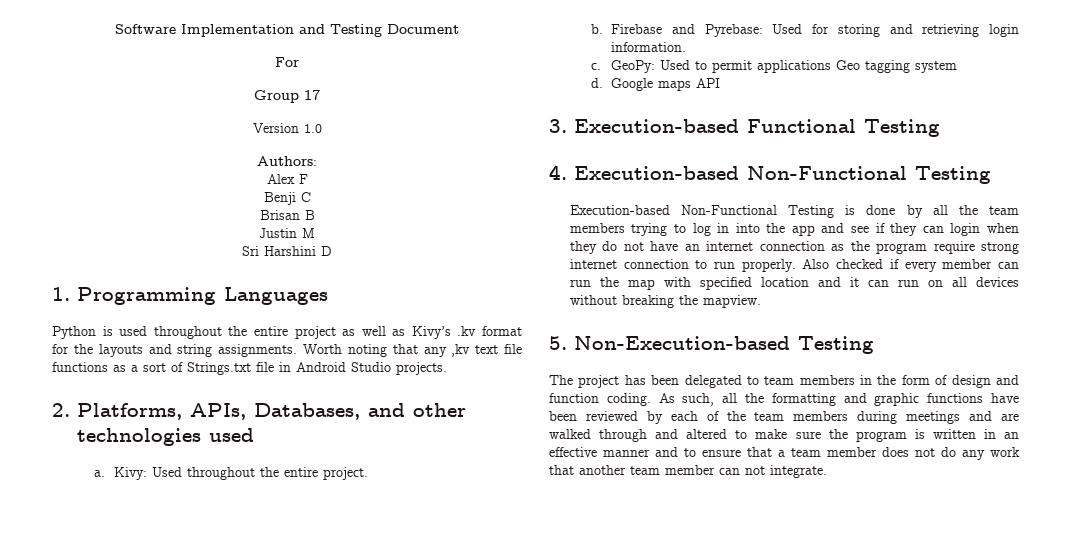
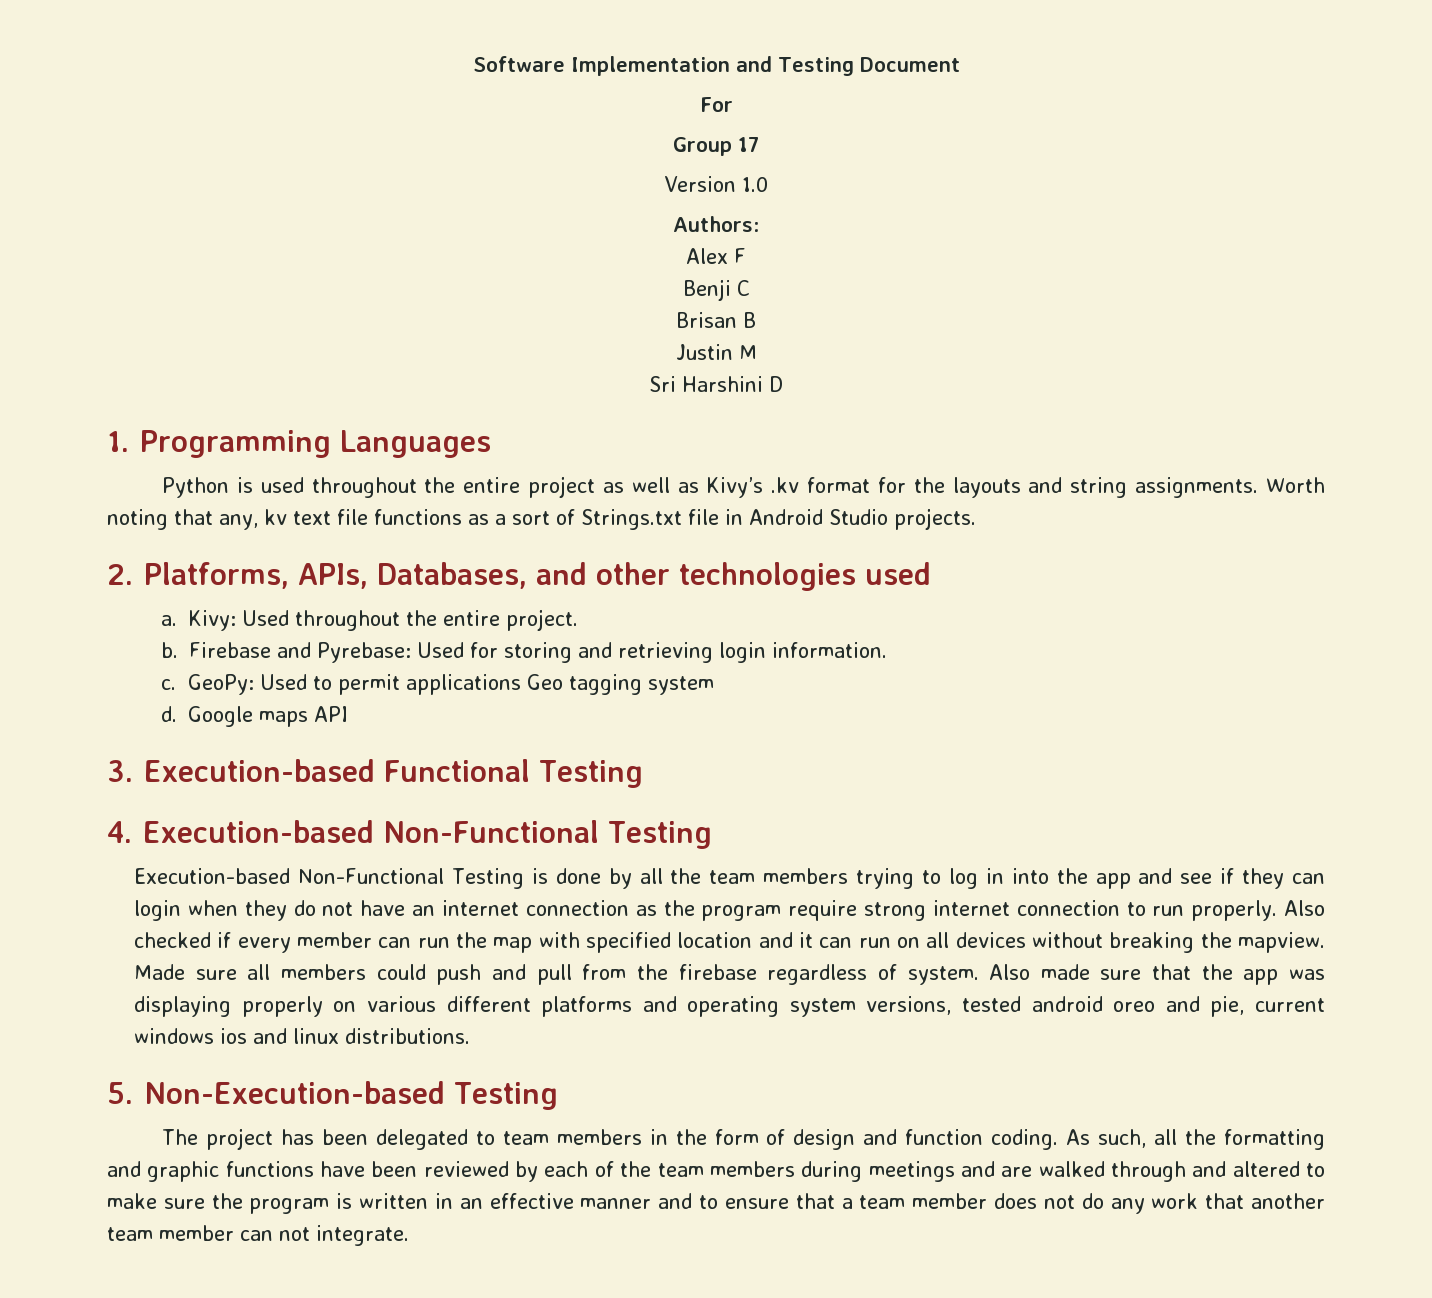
- Worth noting that any ,kv text file functions as a sort of Strings.txt file in Android Studio projects.
+ Worth noting that any, kv text file functions as a sort of Strings.txt file in Android Studio projects.
+ Made sure all members could push and pull from the firebase regardless of system. Also made sure that the app was displaying properly on various different platforms and operating system versions, tested android oreo and pie, current windows ios and linux distributions.

